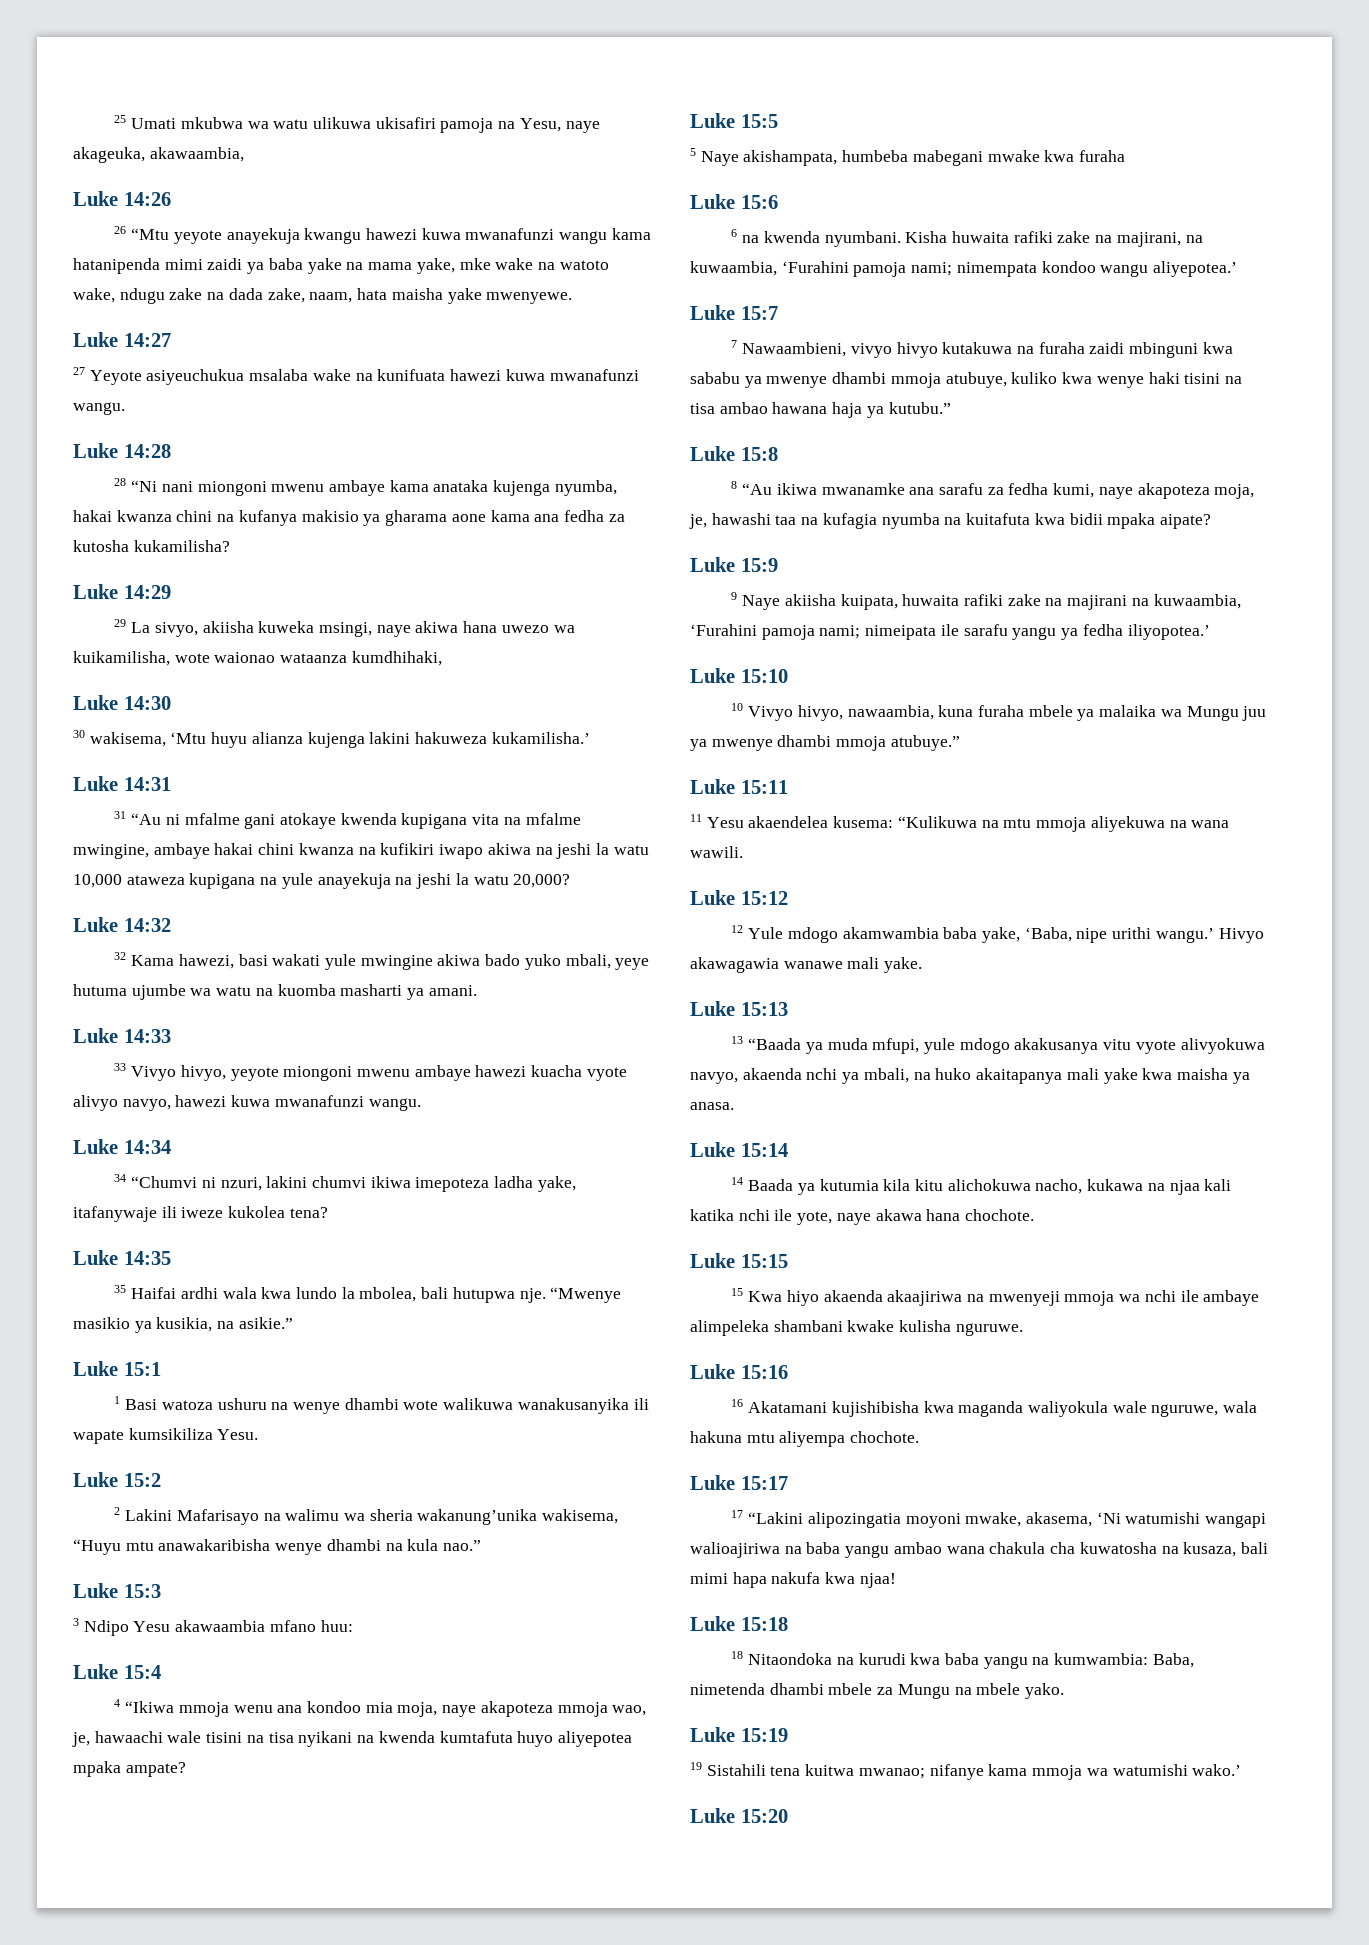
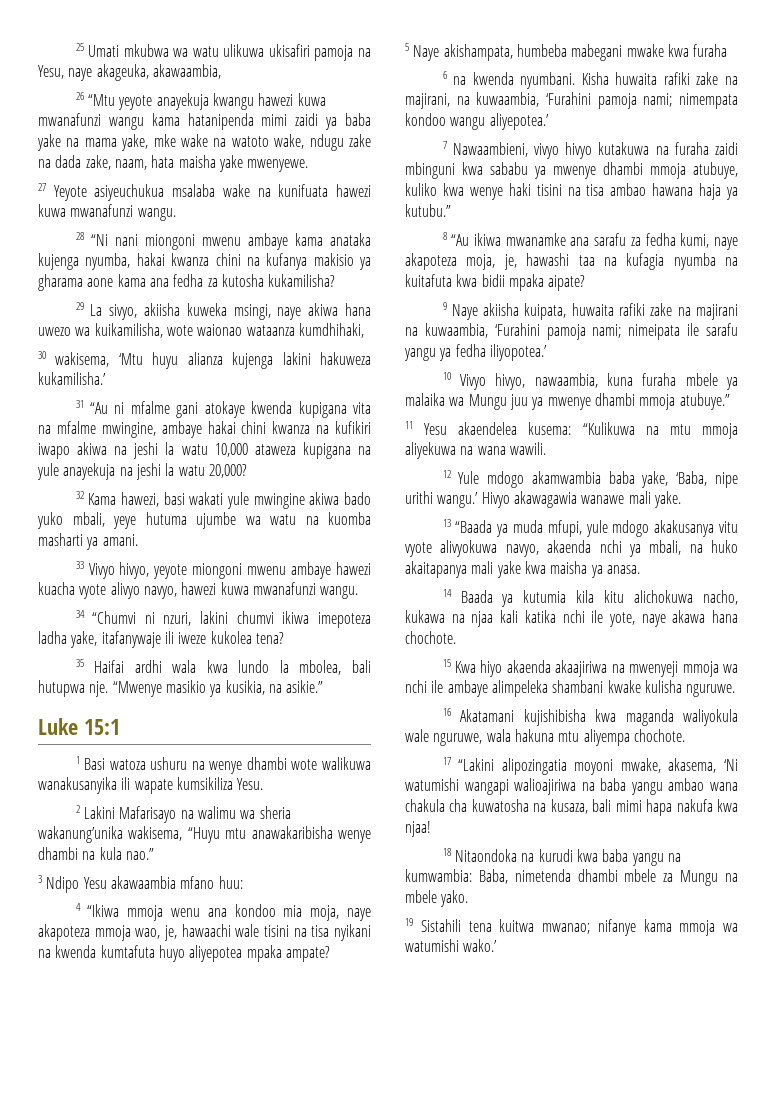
- Luke 14:26
- Luke 14:27
- Luke 14:28
- Luke 14:29
- Luke 14:30
- Luke 14:31
- Luke 14:32
- Luke 14:33
- Luke 14:34
- Luke 14:35
- Luke 15:2
- Luke 15:3
- Luke 15:4
- Luke 15:5
- Luke 15:6
- Luke 15:7
- Luke 15:8
- Luke 15:9
- Luke 15:10
- Luke 15:11
- Luke 15:12
- Luke 15:13
- Luke 15:14
- Luke 15:15
- Luke 15:16
- Luke 15:17
- Luke 15:18
- Luke 15:19
- Luke 15:20

